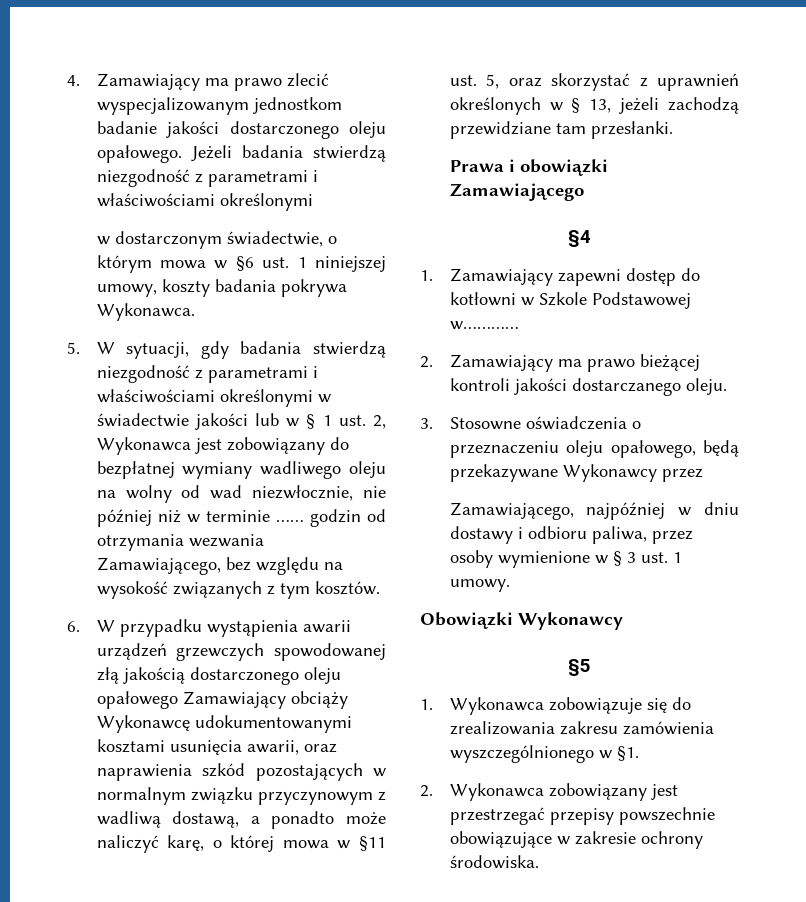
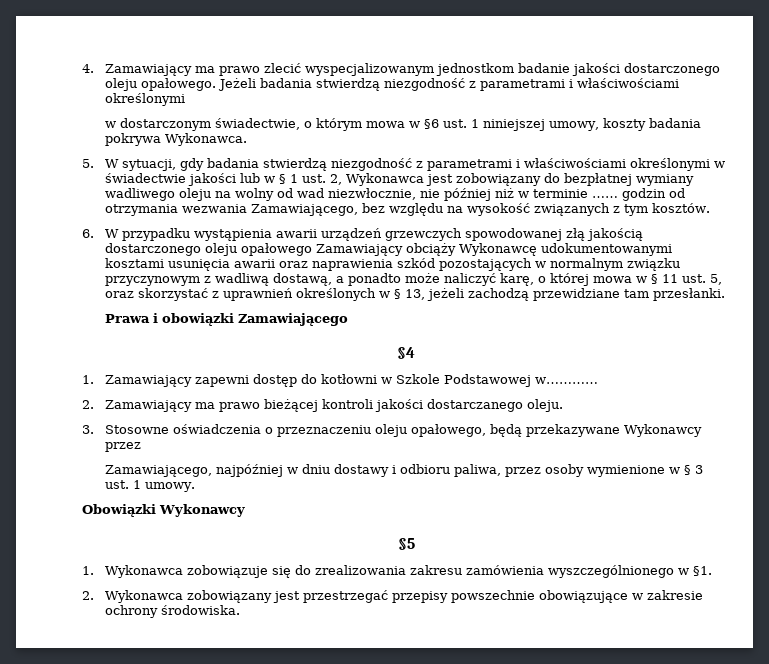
- 6. W przypadku wystąpienia awarii urządzeń grzewczych spowodowanej złą jakością dostarczonego oleju opałowego Zamawiający obciąży Wykonawcę udokumentowanymi kosztami usunięcia awarii, oraz naprawienia szkód pozostających w normalnym związku przyczynowym z wadliwą dostawą, a ponadto może naliczyć karę, o której mowa w §11 ust. 5, oraz skorzystać z uprawnień określonych w § 13, jeżeli zachodzą przewidziane tam przesłanki.
+ 6. W przypadku wystąpienia awarii urządzeń grzewczych spowodowanej złą jakością dostarczonego oleju opałowego Zamawiający obciąży Wykonawcę udokumentowanymi kosztami usunięcia awarii oraz naprawienia szkód pozostających w normalnym związku przyczynowym z wadliwą dostawą, a ponadto może naliczyć karę, o której mowa w § 11 ust. 5, oraz skorzystać z uprawnień określonych w § 13, jeżeli zachodzą przewidziane tam przesłanki.

